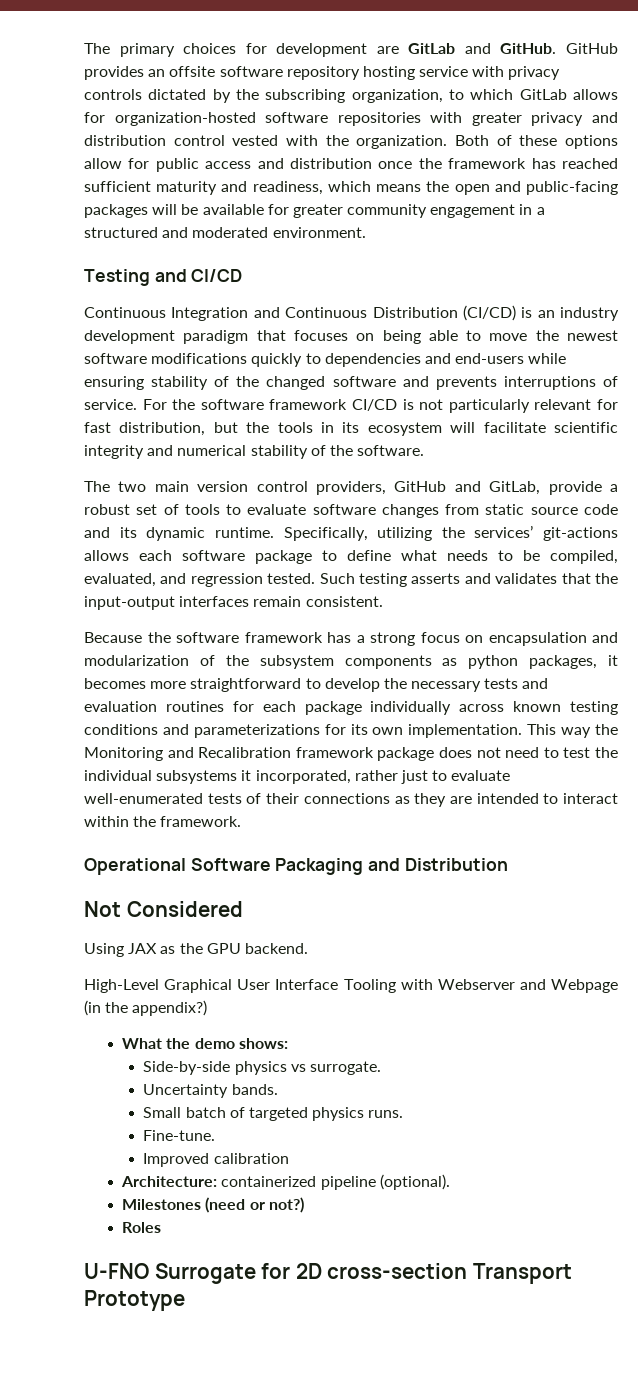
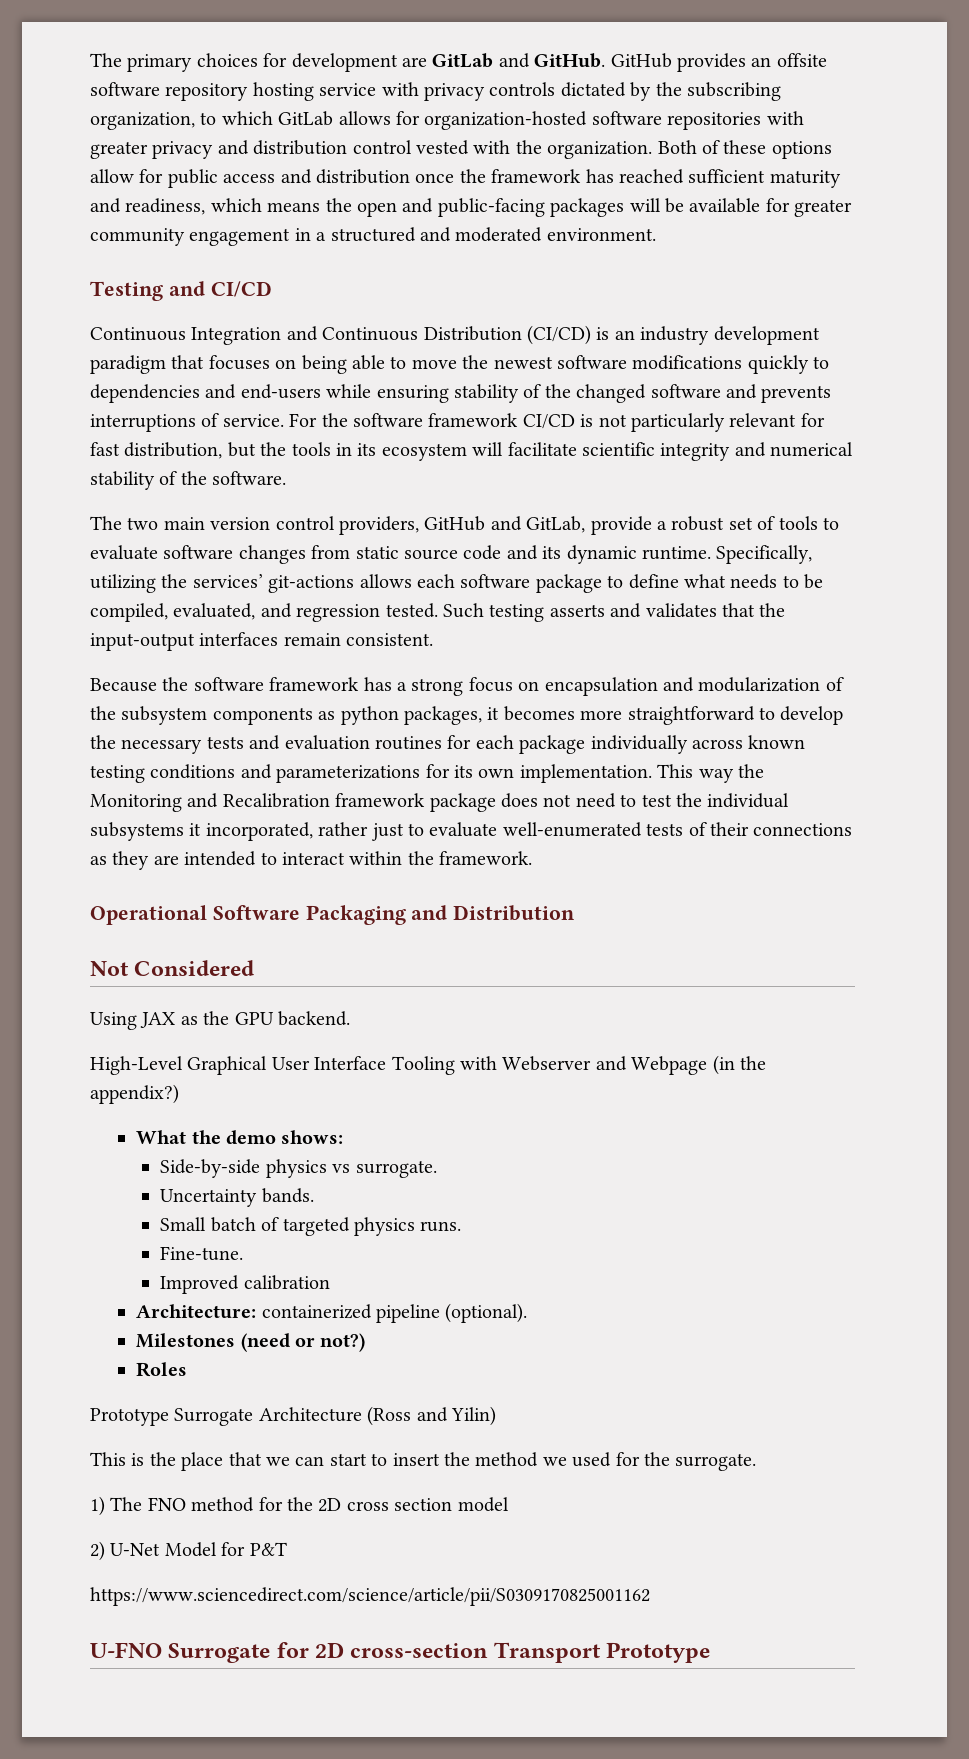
+ Prototype Surrogate Architecture (Ross and Yilin)
+ This is the place that we can start to insert the method we used for the surrogate.
+ 1) The FNO method for the 2D cross section model
+ 2) U-Net Model for P&T
+ https://www.sciencedirect.com/science/article/pii/S0309170825001162

